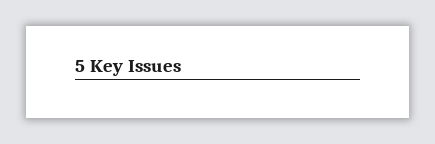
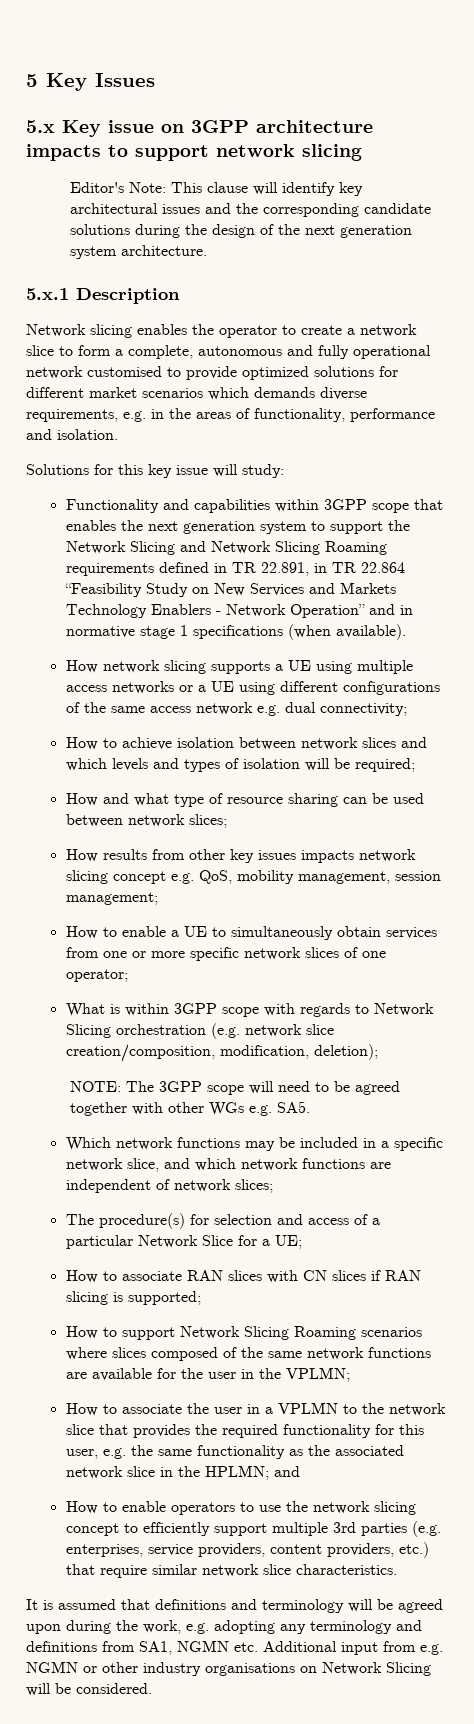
+ 5.x Key issue on 3GPP architecture impacts to support network slicing
+ Editor's Note: This clause will identify key architectural issues and the corresponding candidate solutions during the design of the next generation system architecture.
+ 5.x.1 Description
+ Network slicing enables the operator to create a network slice to form a complete, autonomous and fully operational network customised to provide optimized solutions for different market scenarios which demands diverse requirements, e.g. in the areas of functionality, performance and isolation.
+ Solutions for this key issue will study:
+ Functionality and capabilities within 3GPP scope that enables the next generation system to support the Network Slicing and Network Slicing Roaming requirements defined in TR 22.891, in TR 22.864 “Feasibility Study on New Services and Markets Technology Enablers - Network Operation” and in normative stage 1 specifications (when available).
+ How network slicing supports a UE using multiple access networks or a UE using different configurations of the same access network e.g. dual connectivity;
+ How to achieve isolation between network slices and which levels and types of isolation will be required;
+ How and what type of resource sharing can be used between network slices;
+ How results from other key issues impacts network slicing concept e.g. QoS, mobility management, session management;
+ How to enable a UE to simultaneously obtain services from one or more specific network slices of one operator;
+ What is within 3GPP scope with regards to Network Slicing orchestration (e.g. network slice creation/composition, modification, deletion);
+ NOTE: The 3GPP scope will need to be agreed together with other WGs e.g. SA5.
+ Which network functions may be included in a specific network slice, and which network functions are independent of network slices;
+ The procedure(s) for selection and access of a particular Network Slice for a UE;
+ How to associate RAN slices with CN slices if RAN slicing is supported;
+ How to support Network Slicing Roaming scenarios where slices composed of the same network functions are available for the user in the VPLMN;
+ How to associate the user in a VPLMN to the network slice that provides the required functionality for this user, e.g. the same functionality as the associated network slice in the HPLMN; and
+ How to enable operators to use the network slicing concept to efficiently support multiple 3rd parties (e.g. enterprises, service providers, content providers, etc.) that require similar network slice characteristics.
+ It is assumed that definitions and terminology will be agreed upon during the work, e.g. adopting any terminology and definitions from SA1, NGMN etc. Additional input from e.g. NGMN or other industry organisations on Network Slicing will be considered.

